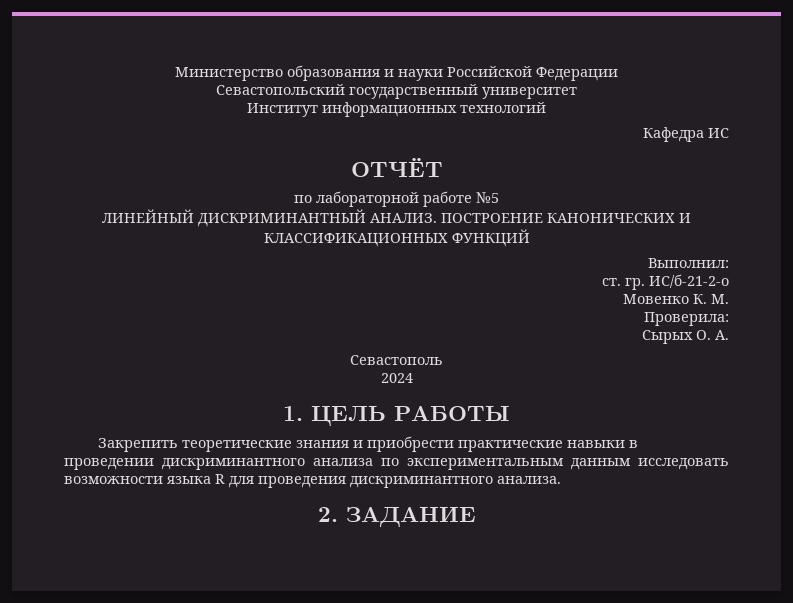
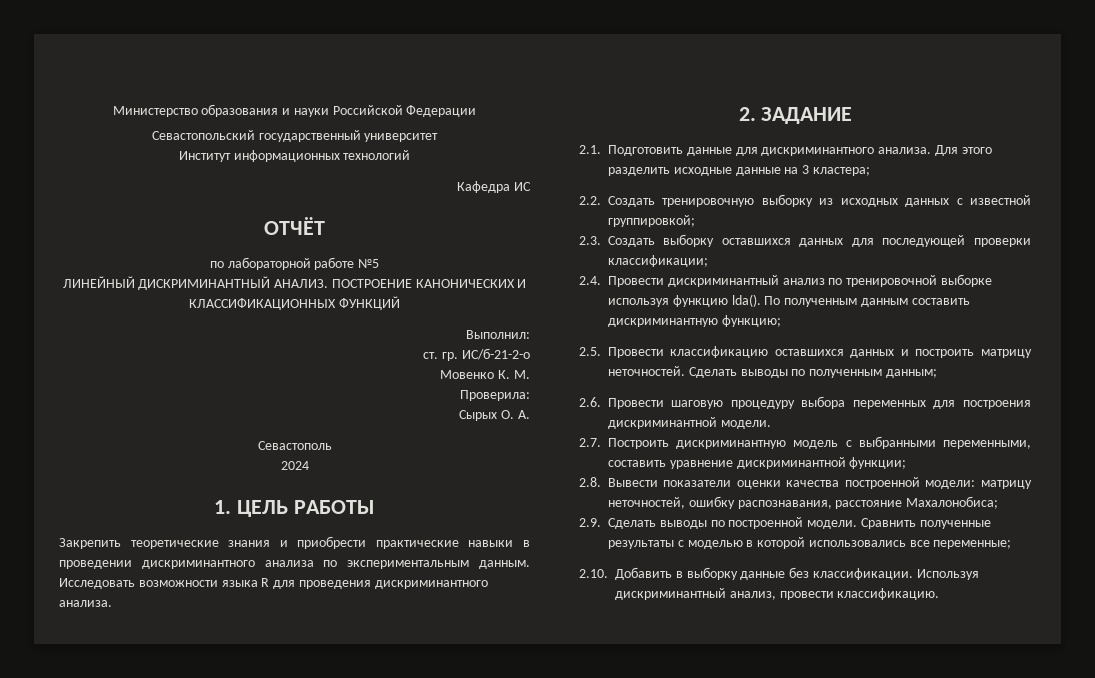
- Закрепить теоретические знания и приобрести практические навыки в проведении дискриминантного анализа по экспериментальным данным исследовать возможности языка R для проведения дискриминантного анализа.
+ Закрепить теоретические знания и приобрести практические навыки в проведении дискриминантного анализа по экспериментальным данным. Исследовать возможности языка R для проведения дискриминантного анализа.
+ 2.1. Подготовить данные для дискриминантного анализа. Для этого разделить исходные данные на 3 кластера;
+ 2.2. Создать тренировочную выборку из исходных данных с известной группировкой;
+ 2.3. Создать выборку оставшихся данных для последующей проверки классификации;
+ 2.4. Провести дискриминантный анализ по тренировочной выборке используя функцию lda(). По полученным данным составить дискриминантную функцию;
+ 2.5. Провести классификацию оставшихся данных и построить матрицу неточностей. Сделать выводы по полученным данным;
+ 2.6. Провести шаговую процедуру выбора переменных для построения дискриминантной модели.
+ 2.7. Построить дискриминантную модель с выбранными переменными, составить уравнение дискриминантной функции;
+ 2.8. Вывести показатели оценки качества построенной модели: матрицу неточностей, ошибку распознавания, расстояние Махалонобиса;
+ 2.9. Сделать выводы по построенной модели. Сравнить полученные результаты с моделью в которой использовались все переменные;
+ 2.10. Добавить в выборку данные без классификации. Используя дискриминантный анализ, провести классификацию.

